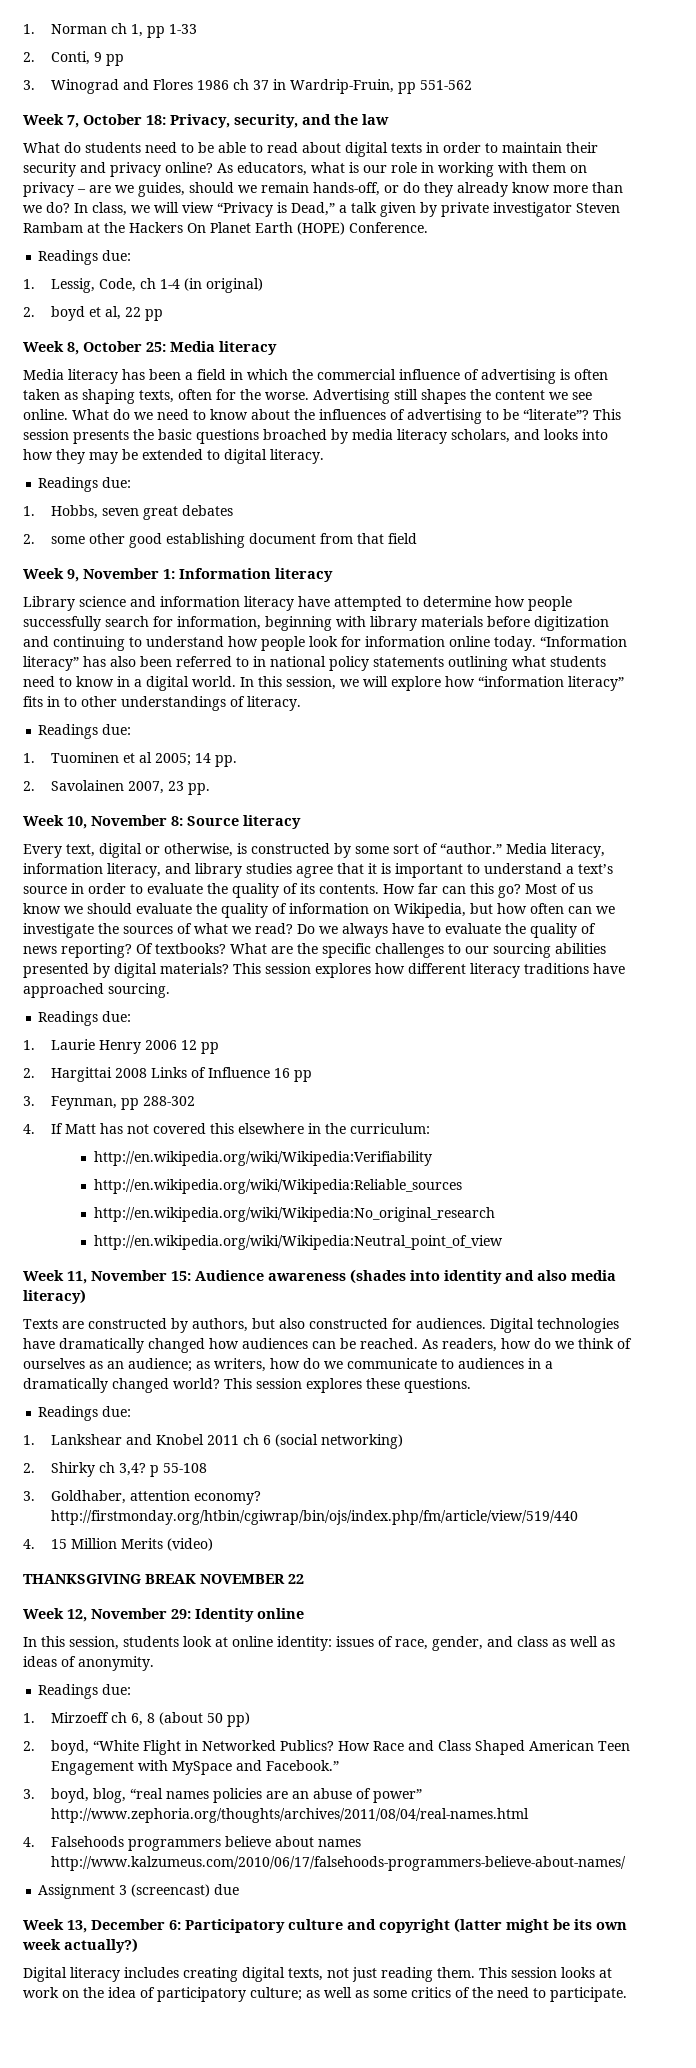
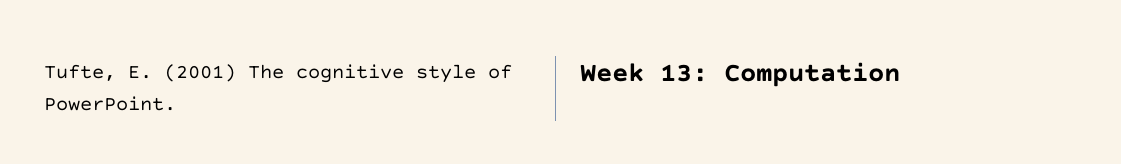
- 1. Norman ch 1, pp 1-33
- 2. Conti, 9 pp
- 3. Winograd and Flores 1986 ch 37 in Wardrip-Fruin, pp 551-562
- Week 7, October 18: Privacy, security, and the law
- What do students need to be able to read about digital texts in order to maintain their security and privacy online? As educators, what is our role in working with them on privacy – are we guides, should we remain hands-off, or do they already know more than we do? In class, we will view “Privacy is Dead,” a talk given by private investigator Steven Rambam at the Hackers On Planet Earth (HOPE) Conference.
- Readings due:
- 1. Lessig, Code, ch 1-4 (in original)
- 2. boyd et al, 22 pp
- Week 8, October 25: Media literacy
- Media literacy has been a field in which the commercial influence of advertising is often taken as shaping texts, often for the worse. Advertising still shapes the content we see online. What do we need to know about the influences of advertising to be “literate”? This session presents the basic questions broached by media literacy scholars, and looks into how they may be extended to digital literacy.
- Readings due:
- 1. Hobbs, seven great debates
- 2. some other good establishing document from that field
- Week 9, November 1: Information literacy
- Library science and information literacy have attempted to determine how people successfully search for information, beginning with library materials before digitization and continuing to understand how people look for information online today. “Information literacy” has also been referred to in national policy statements outlining what students need to know in a digital world. In this session, we will explore how “information literacy” fits in to other understandings of literacy.
- Readings due:
- 1. Tuominen et al 2005; 14 pp.
- 2. Savolainen 2007, 23 pp.
- Week 10, November 8: Source literacy
- Every text, digital or otherwise, is constructed by some sort of “author.” Media literacy, information literacy, and library studies agree that it is important to understand a text’s source in order to evaluate the quality of its contents. How far can this go? Most of us know we should evaluate the quality of information on Wikipedia, but how often can we investigate the sources of what we read? Do we always have to evaluate the quality of news reporting? Of textbooks? What are the specific challenges to our sourcing abilities presented by digital materials? This session explores how different literacy traditions have approached sourcing.
- Readings due:
- 1. Laurie Henry 2006 12 pp
- 2. Hargittai 2008 Links of Influence 16 pp
- 3. Feynman, pp 288-302
- 4. If Matt has not covered this elsewhere in the curriculum:
- http://en.wikipedia.org/wiki/Wikipedia:Verifiability
- http://en.wikipedia.org/wiki/Wikipedia:Reliable_sources
- http://en.wikipedia.org/wiki/Wikipedia:No_original_research
- http://en.wikipedia.org/wiki/Wikipedia:Neutral_point_of_view
- Week 11, November 15: Audience awareness (shades into identity and also media literacy)
- Texts are constructed by authors, but also constructed for audiences. Digital technologies have dramatically changed how audiences can be reached. As readers, how do we think of ourselves as an audience; as writers, how do we communicate to audiences in a dramatically changed world? This session explores these questions.
- Readings due:
- 1. Lankshear and Knobel 2011 ch 6 (social networking)
- 2. Shirky ch 3,4? p 55-108
- 3. Goldhaber, attention economy? http://firstmonday.org/htbin/cgiwrap/bin/ojs/index.php/fm/article/view/519/440
- 4. 15 Million Merits (video)
- THANKSGIVING BREAK NOVEMBER 22
- Week 12, November 29: Identity online
- In this session, students look at online identity: issues of race, gender, and class as well as ideas of anonymity.
- Readings due:
- 1. Mirzoeff ch 6, 8 (about 50 pp)
- 2. boyd, “White Flight in Networked Publics? How Race and Class Shaped American Teen Engagement with MySpace and Facebook.”
- 3. boyd, blog, “real names policies are an abuse of power” http://www.zephoria.org/thoughts/archives/2011/08/04/real-names.html
- 4. Falsehoods programmers believe about names http://www.kalzumeus.com/2010/06/17/falsehoods-programmers-believe-about-names/
- Assignment 3 (screencast) due
- Week 13, December 6: Participatory culture and copyright (latter might be its own week actually?)
- Digital literacy includes creating digital texts, not just reading them. This session looks at work on the idea of participatory culture; as well as some critics of the need to participate.
+ Tufte, E. (2001) The cognitive style of PowerPoint.
+ Week 13: Computation

